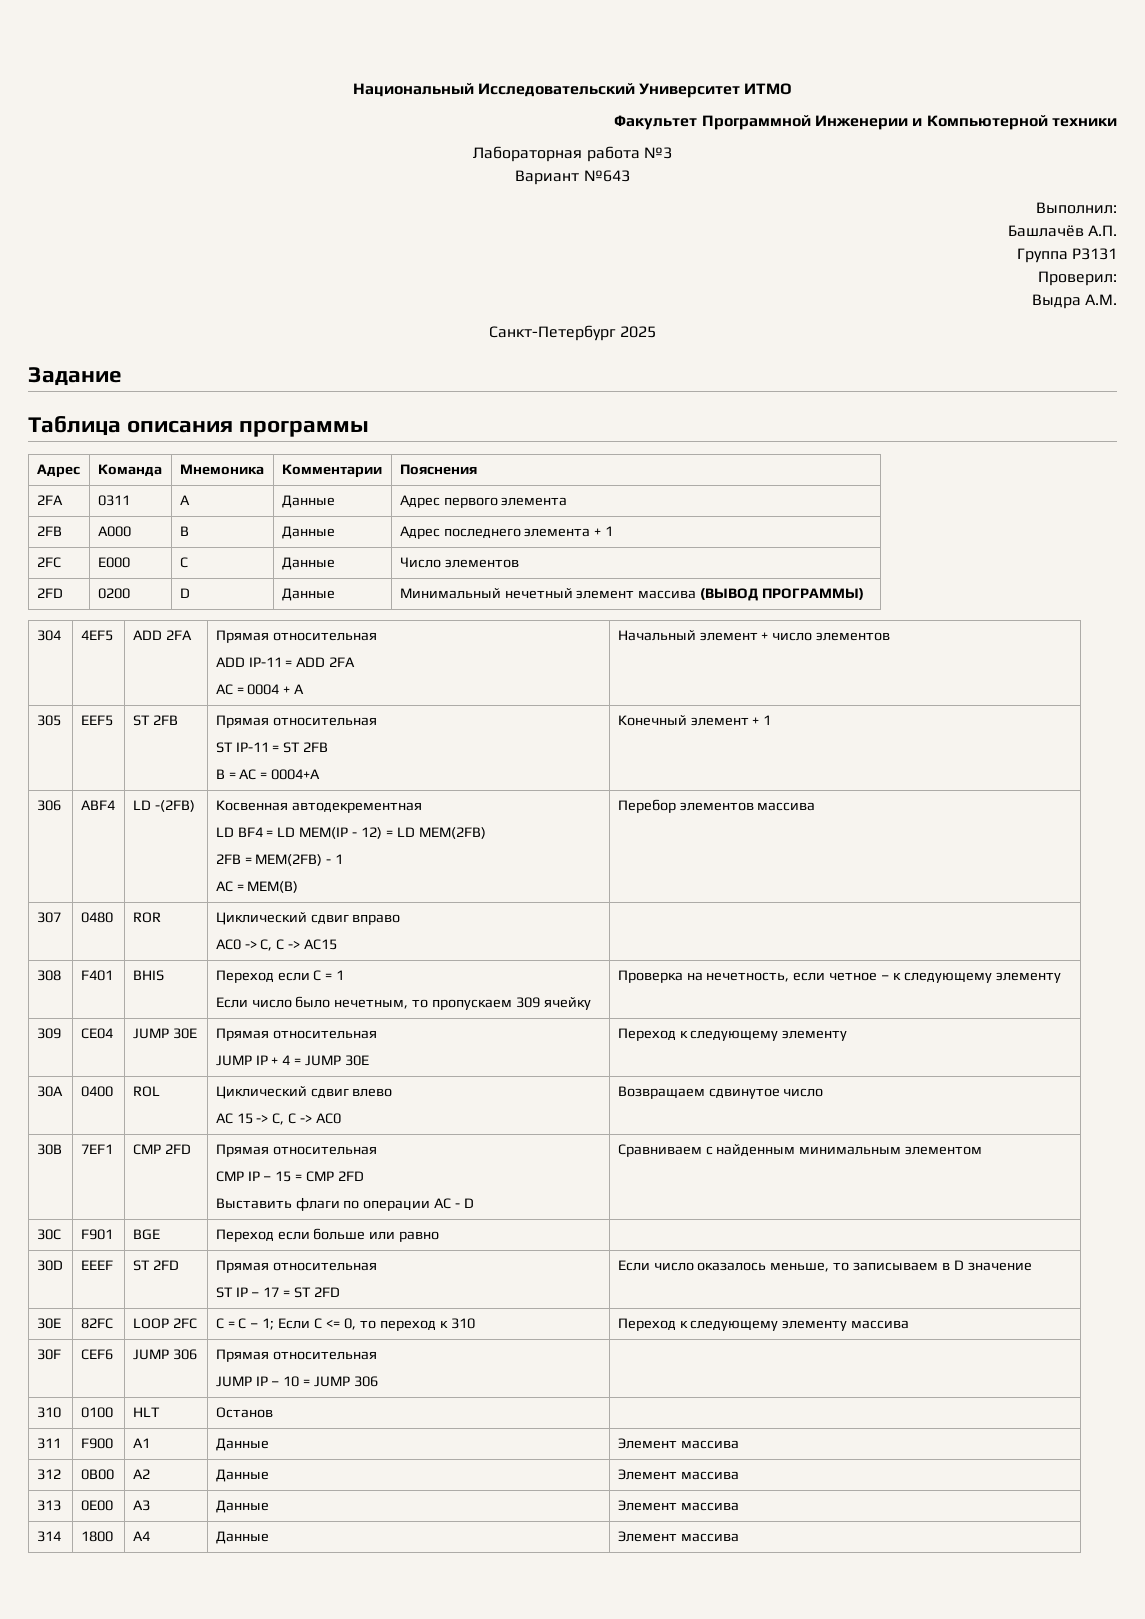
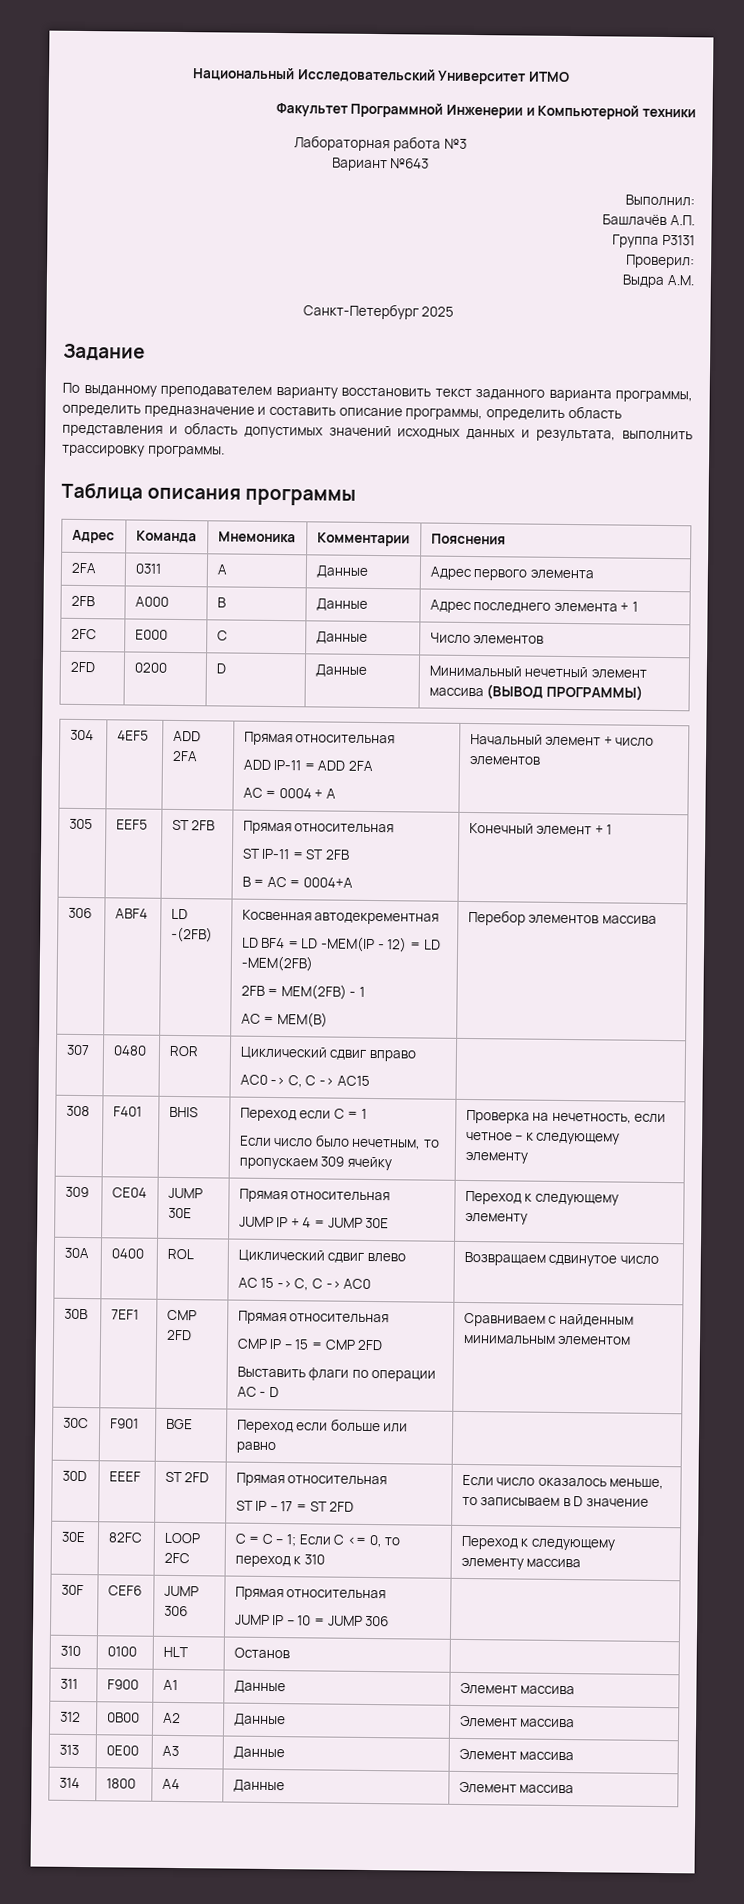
+ По выданному преподавателем варианту восстановить текст заданного варианта программы, определить предназначение и составить описание программы, определить область представления и область допустимых значений исходных данных и результата, выполнить трассировку программы.
  306 | ABF4 | LD -(2FB) | Косвенная автодекрементная
- LD BF4 = LD MEM(IP - 12) = LD MEM(2FB)
+ LD BF4 = LD -MEM(IP - 12) = LD -MEM(2FB)

